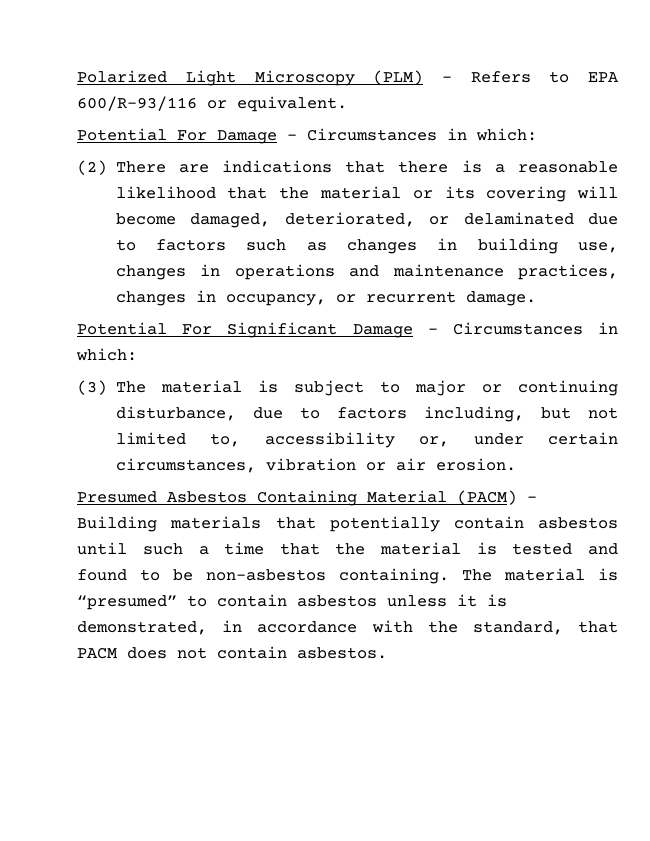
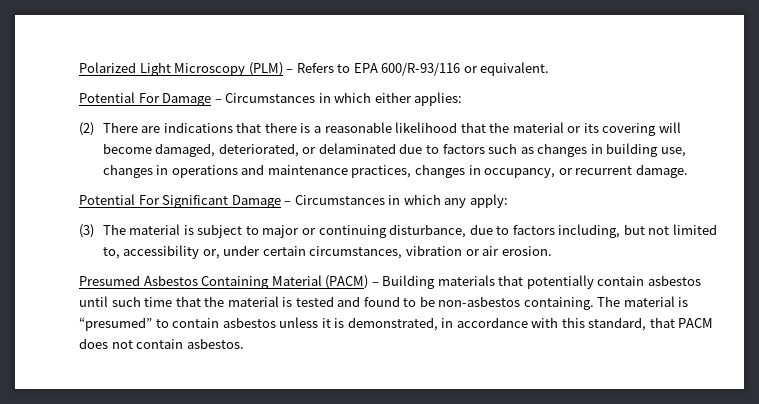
- Potential For Damage – Circumstances in which:
+ Potential For Damage – Circumstances in which either applies:
- Potential For Significant Damage – Circumstances in which:
+ Potential For Significant Damage – Circumstances in which any apply:
- Presumed Asbestos Containing Material (PACM) – Building materials that potentially contain asbestos until such a time that the material is tested and found to be non-asbestos containing.
+ Presumed Asbestos Containing Material (PACM) – Building materials that potentially contain asbestos until such time that the material is tested and found to be non-asbestos containing.
- The material is “presumed” to contain asbestos unless it is demonstrated, in accordance with the standard, that PACM does not contain asbestos.
+ The material is “presumed” to contain asbestos unless it is demonstrated, in accordance with this standard, that PACM does not contain asbestos.

